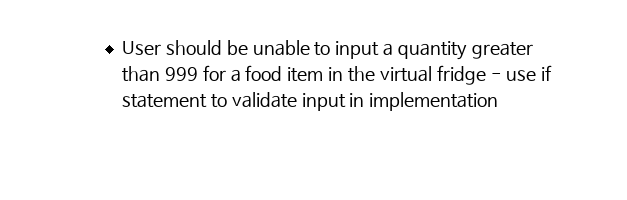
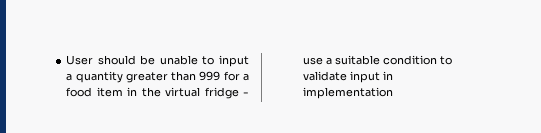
- User should be unable to input a quantity greater than 999 for a food item in the virtual fridge - use if statement to validate input in implementation
+ User should be unable to input a quantity greater than 999 for a food item in the virtual fridge - use a suitable condition to validate input in implementation

